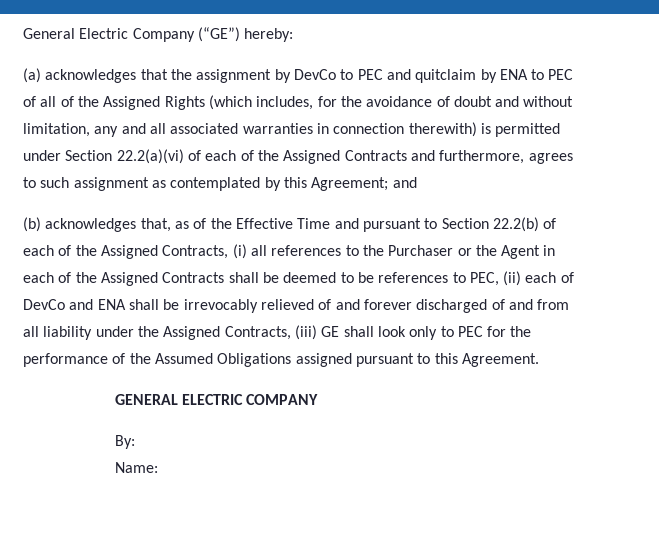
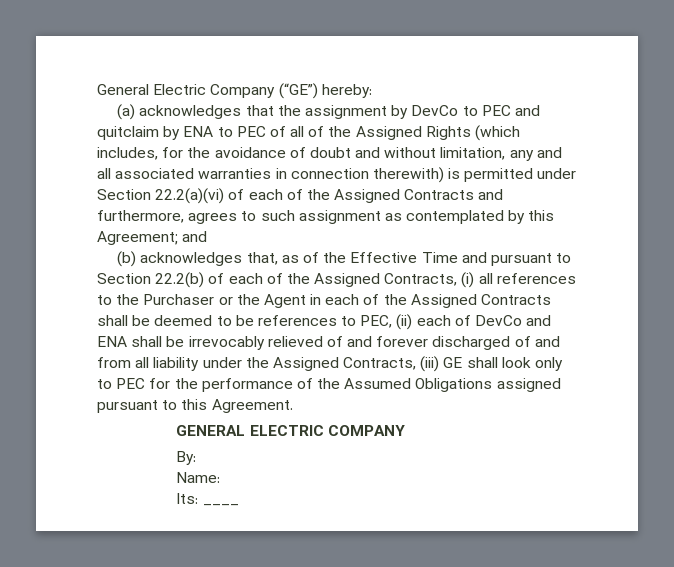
+ Its: ____

